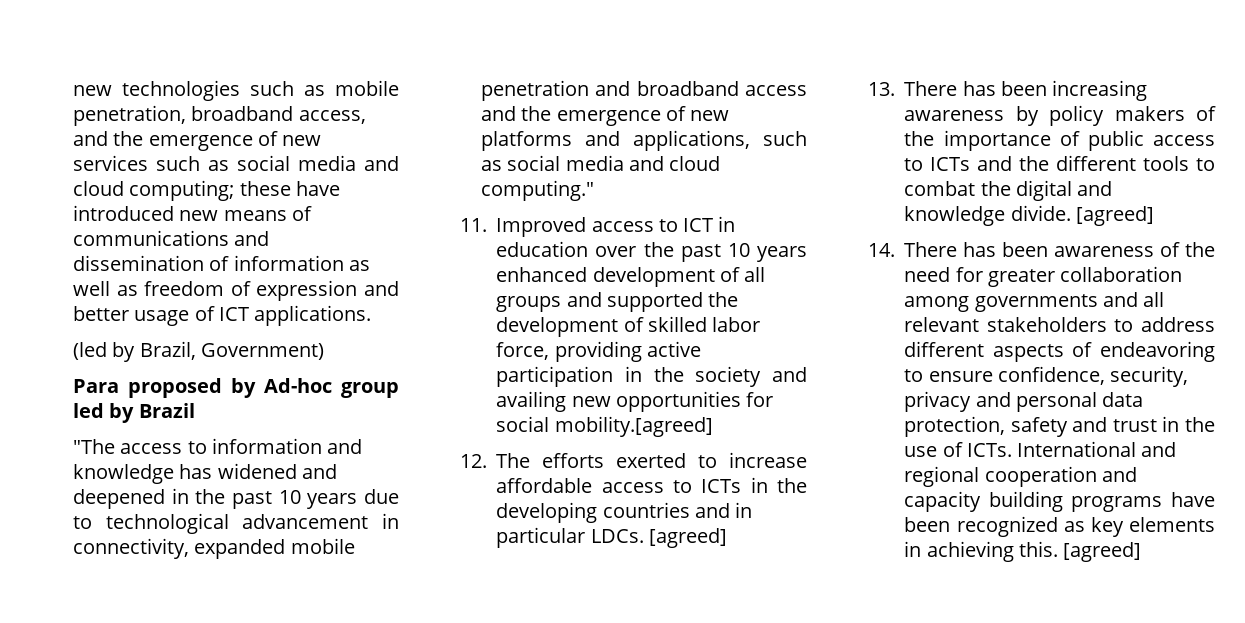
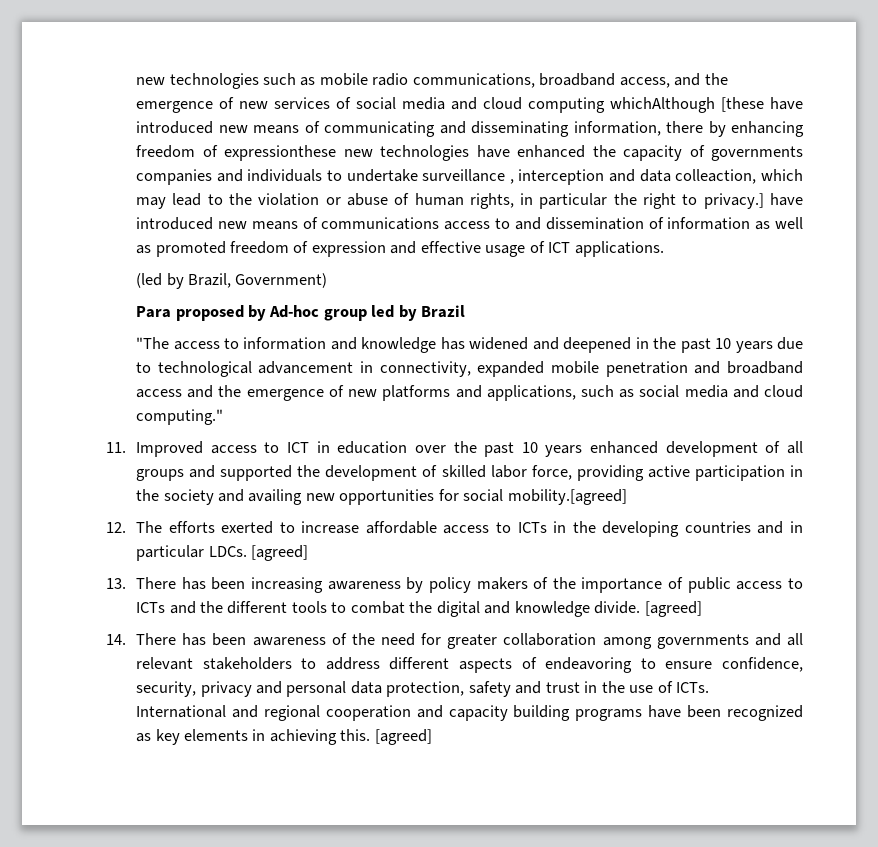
- new technologies such as mobile penetration, broadband access, and the emergence of new services such as social media and cloud computing; these have introduced new means of communications and dissemination of information as well as freedom of expression and better usage of ICT applications.
+ new technologies such as mobile radio communications, broadband access, and the emergence of new services of social media and cloud computing whichAlthough [these have introduced new means of communicating and disseminating information, there by enhancing freedom of expressionthese new technologies have enhanced the capacity of governments companies and individuals to undertake surveillance , interception and data colleaction, which may lead to the violation or abuse of human rights, in particular the right to privacy.] have introduced new means of communications access to and dissemination of information as well as promoted freedom of expression and effective usage of ICT applications.

